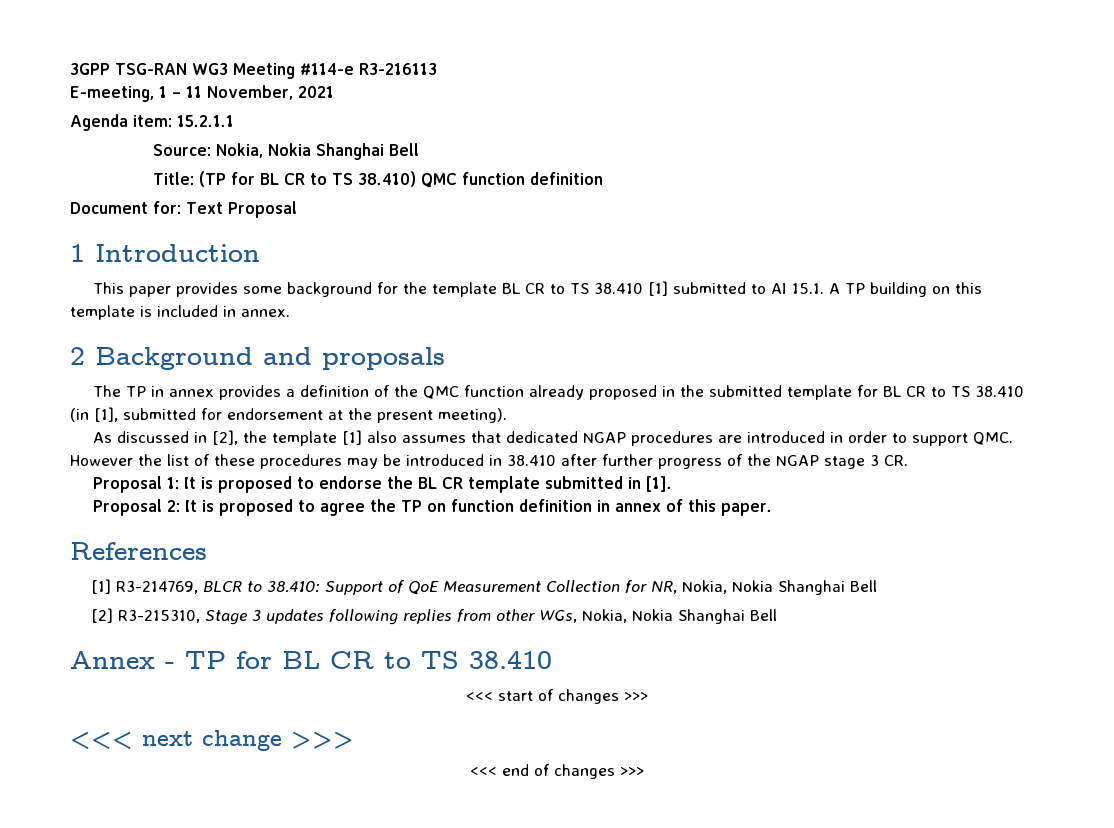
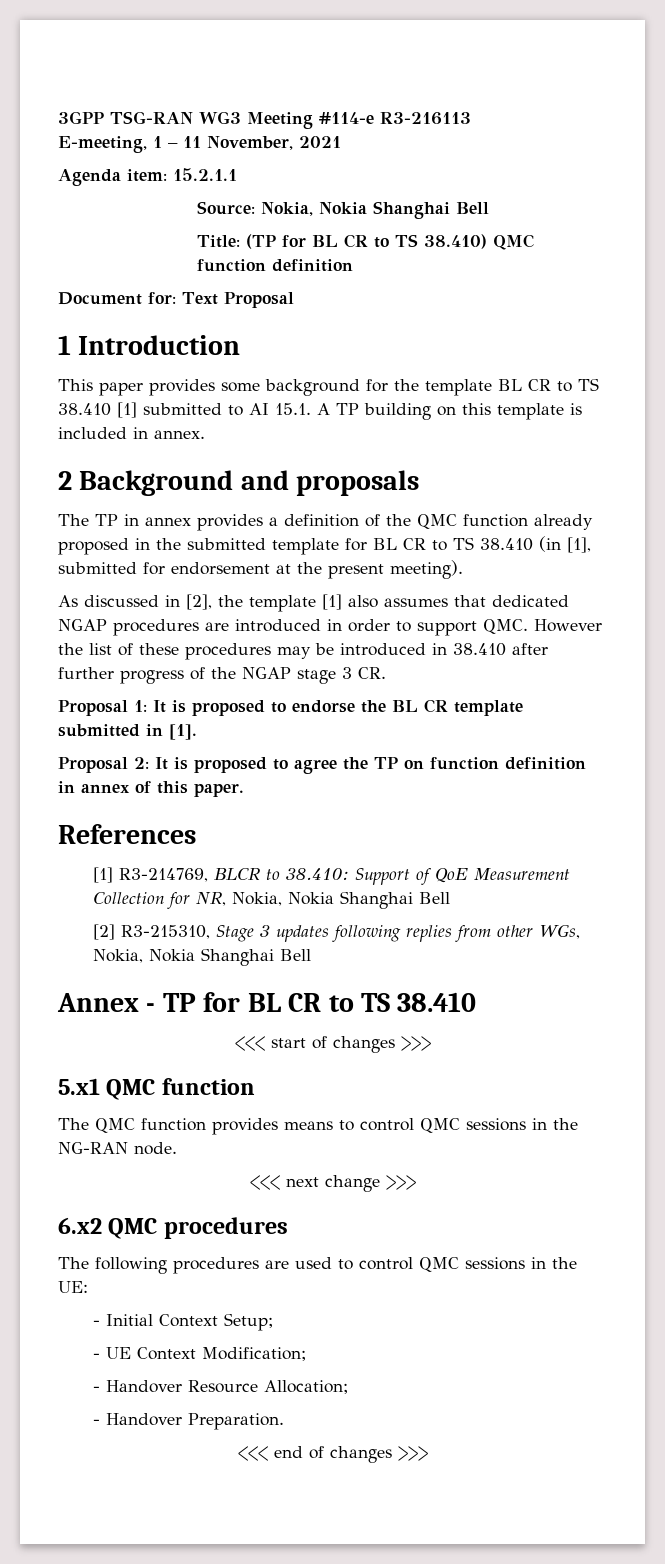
+ 5.x1 QMC function
+ The QMC function provides means to control QMC sessions in the NG-RAN node.
  <<< next change >>>
+ 6.x2 QMC procedures
+ The following procedures are used to control QMC sessions in the UE:
+ - Initial Context Setup;
+ - UE Context Modification;
+ - Handover Resource Allocation;
+ - Handover Preparation.

